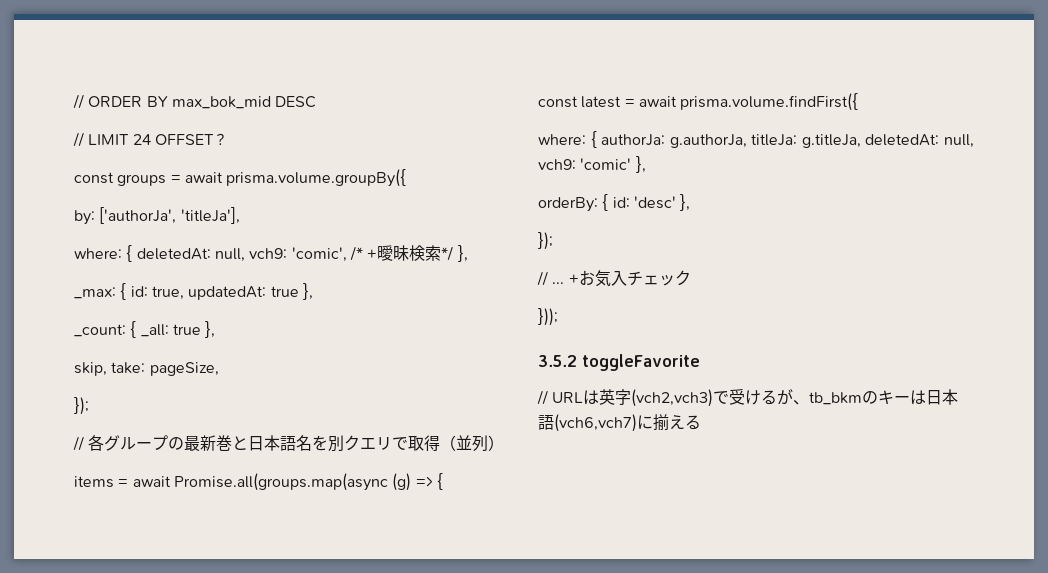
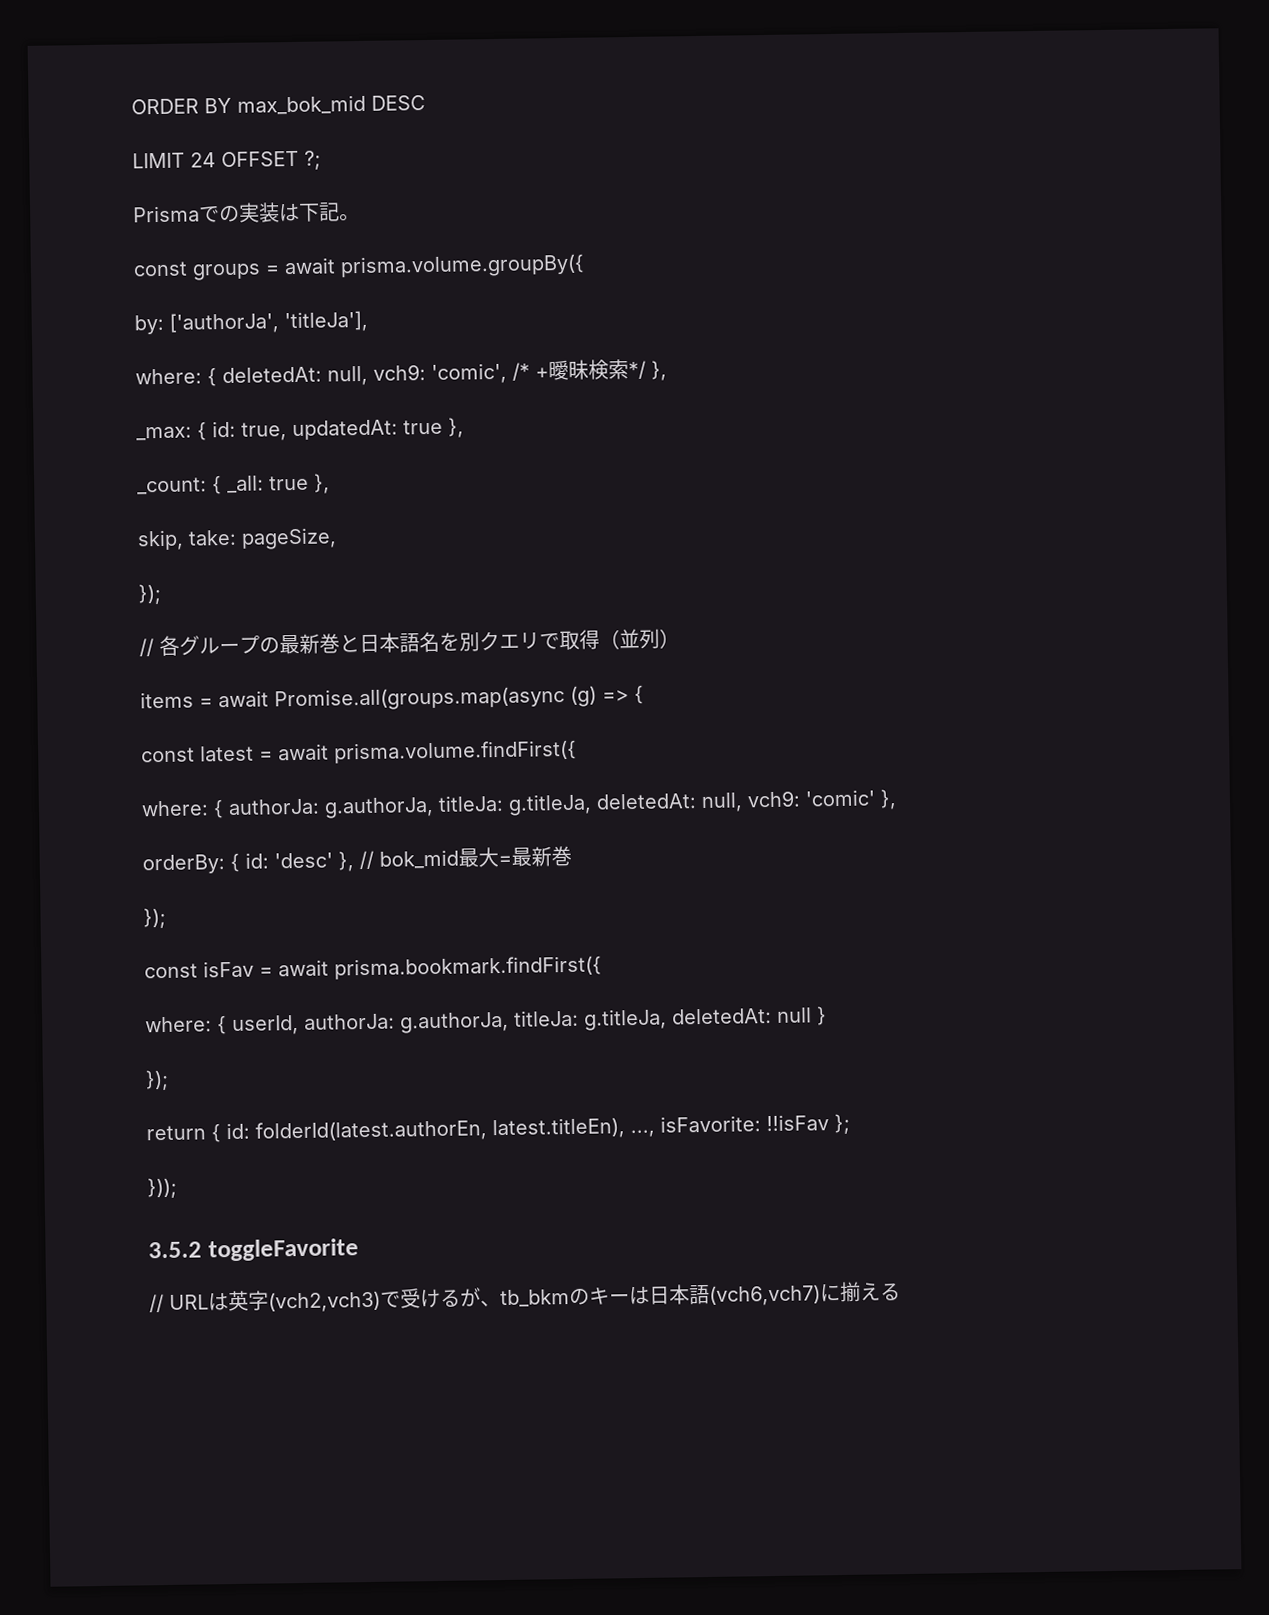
- // ORDER BY max_bok_mid DESC
+ ORDER BY max_bok_mid DESC
- // LIMIT 24 OFFSET ?
+ LIMIT 24 OFFSET ?;
+ Prismaでの実装は下記。
- orderBy: { id: 'desc' },
+ orderBy: { id: 'desc' }, // bok_mid最大=最新巻
  });
- // ... +お気入チェック
+ const isFav = await prisma.bookmark.findFirst({
+ where: { userId, authorJa: g.authorJa, titleJa: g.titleJa, deletedAt: null }
+ });
+ return { id: folderId(latest.authorEn, latest.titleEn), ..., isFavorite: !!isFav };

